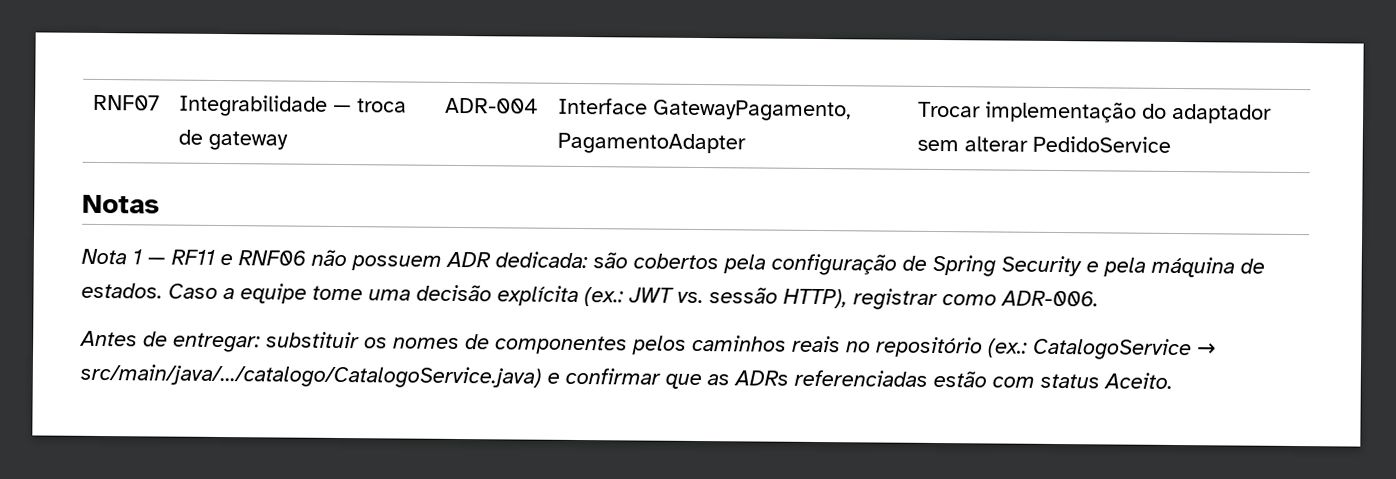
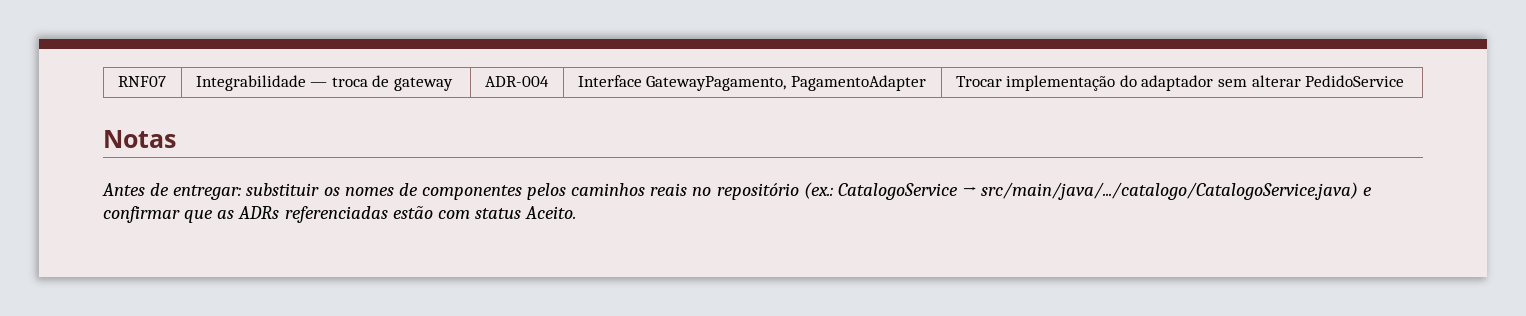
- Nota 1 — RF11 e RNF06 não possuem ADR dedicada: são cobertos pela configuração de Spring Security e pela máquina de estados. Caso a equipe tome uma decisão explícita (ex.: JWT vs. sessão HTTP), registrar como ADR-006.

